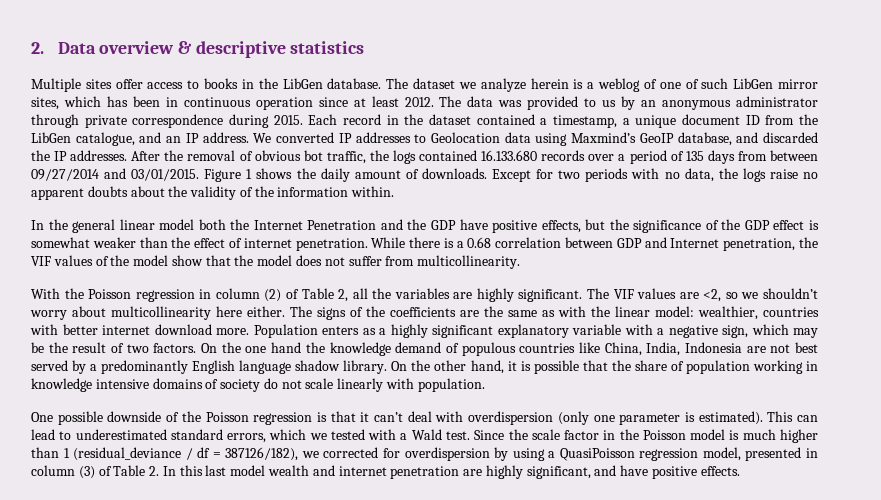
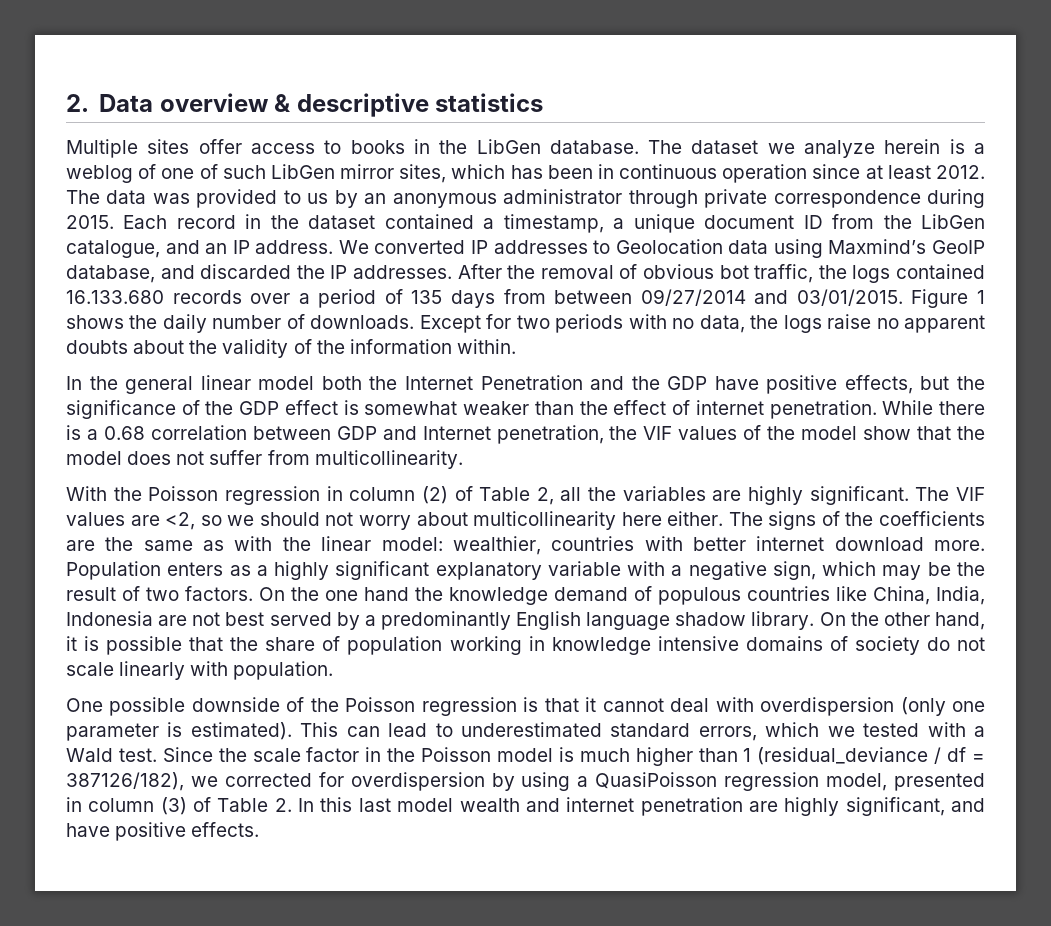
- Figure 1 shows the daily amount of downloads.
+ Figure 1 shows the daily number of downloads.
- The VIF values are <2, so we shouldn’t worry about multicollinearity here either.
+ The VIF values are <2, so we should not worry about multicollinearity here either.
- One possible downside of the Poisson regression is that it can’t deal with overdispersion (only one parameter is estimated).
+ One possible downside of the Poisson regression is that it cannot deal with overdispersion (only one parameter is estimated).

